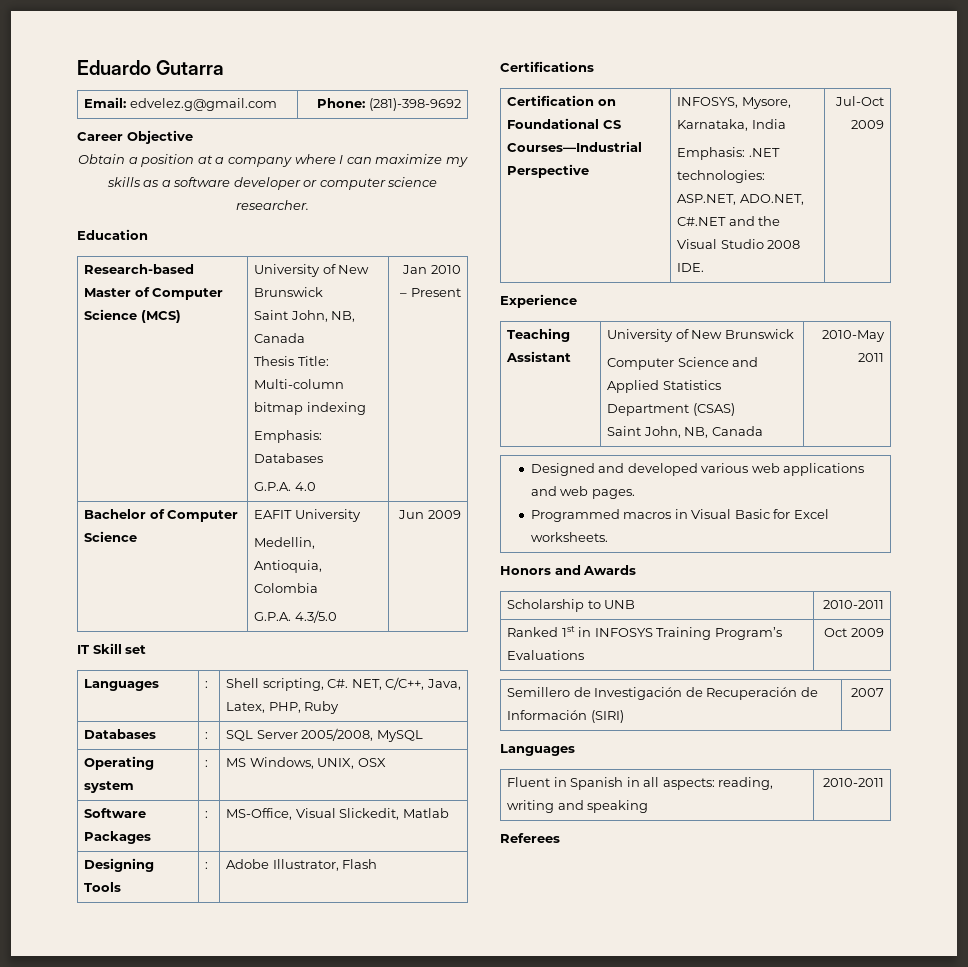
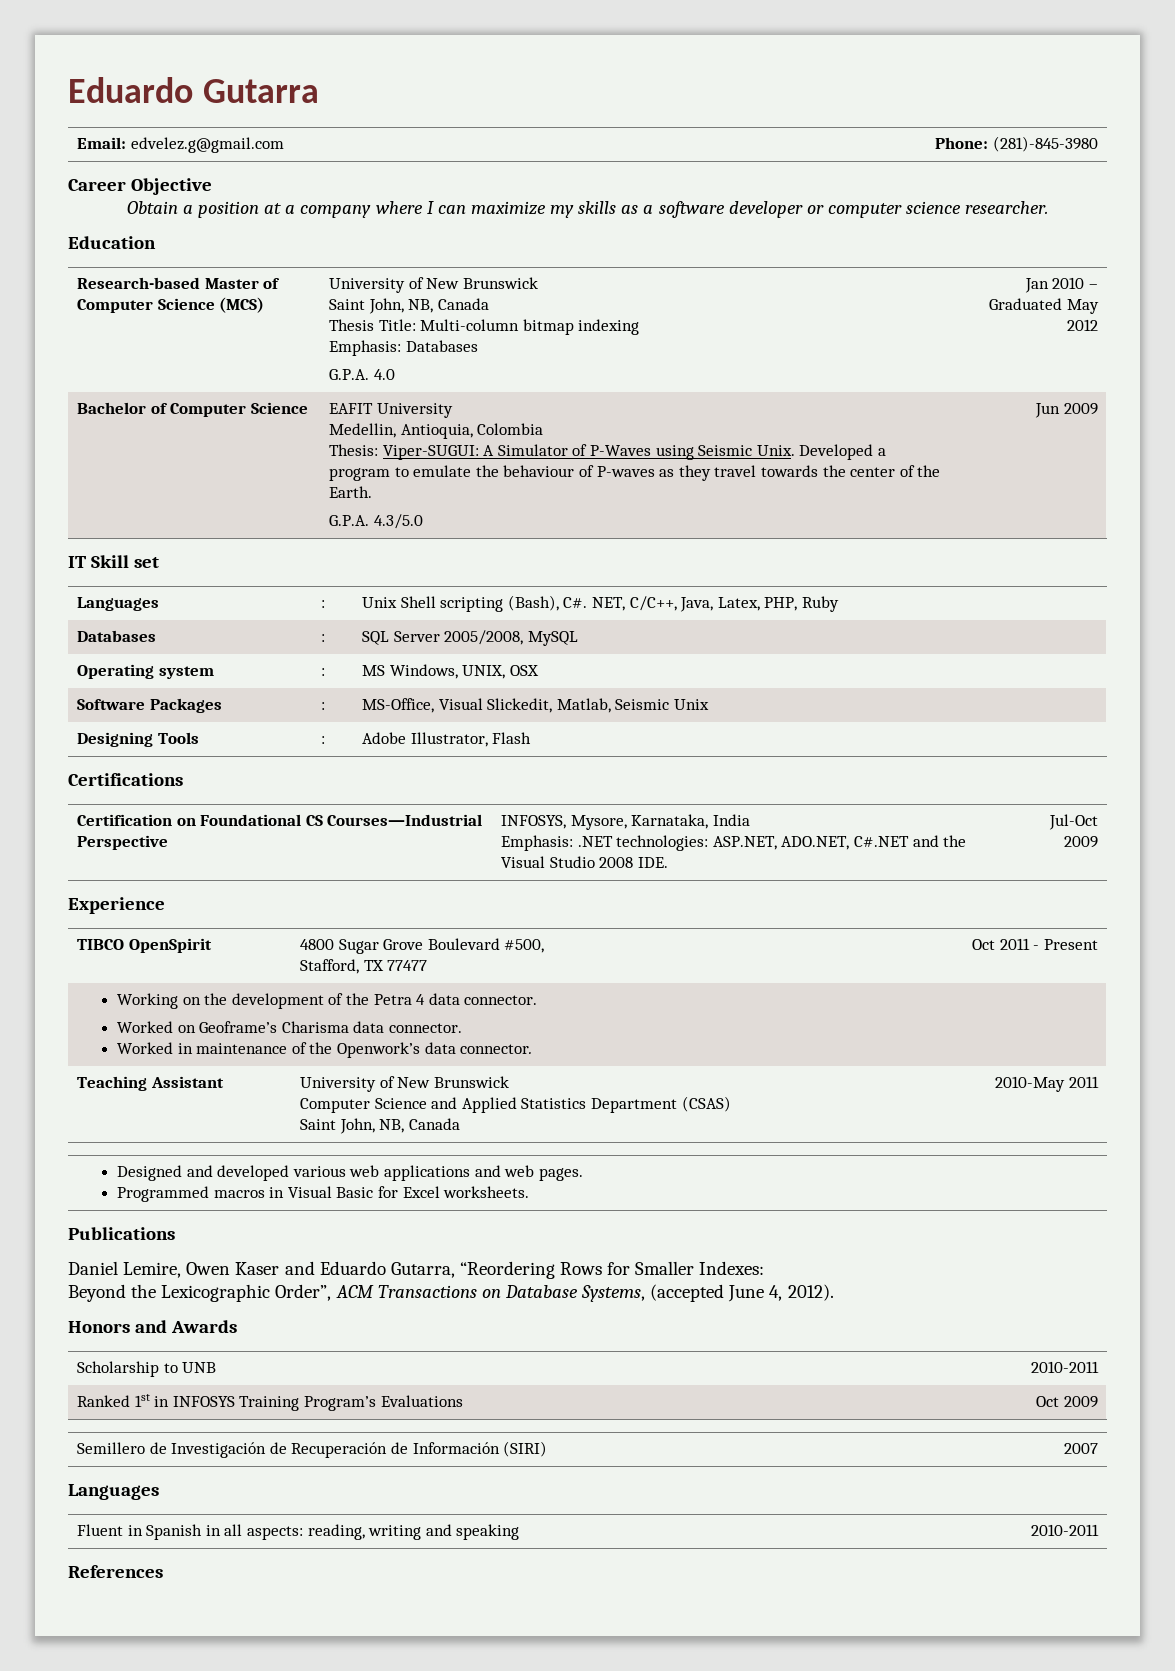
- Email: edvelez.g@gmail.com | Phone: (281)-398-9692
+ Email: edvelez.g@gmail.com | Phone: (281)-845-3980
  Research-based Master of Computer Science (MCS) | University of New Brunswick
  Saint John, NB, Canada
  Thesis Title: Multi-column bitmap indexing
  Emphasis: Databases
- G.P.A. 4.0 | Jan 2010 – Present
+ G.P.A. 4.0 | Jan 2010 – Graduated May 2012
  Bachelor of Computer Science | EAFIT University
  Medellin, Antioquia, Colombia
+ Thesis: Viper-SUGUI: A Simulator of P-Waves using Seismic Unix. Developed a program to emulate the behaviour of P-waves as they travel towards the center of the Earth.
- Languages | : | Shell scripting, C#. NET, C/C++, Java, Latex, PHP, Ruby
+ Languages | : | Unix Shell scripting (Bash), C#. NET, C/C++, Java, Latex, PHP, Ruby
- Software Packages | : | MS-Office, Visual Slickedit, Matlab
+ Software Packages | : | MS-Office, Visual Slickedit, Matlab, Seismic Unix
+ TIBCO OpenSpirit | 4800 Sugar Grove Boulevard #500,
+ Stafford, TX 77477 | Oct 2011 - Present
+ Working on the development of the Petra 4 data connector.
+ Worked on Geoframe’s Charisma data connector.
+ Worked in maintenance of the Openwork’s data connector.
+ Publications
+ Daniel Lemire, Owen Kaser and Eduardo Gutarra, “Reordering Rows for Smaller Indexes:
+ Beyond the Lexicographic Order”, ACM Transactions on Database Systems, (accepted June 4, 2012).
- Referees
+ References

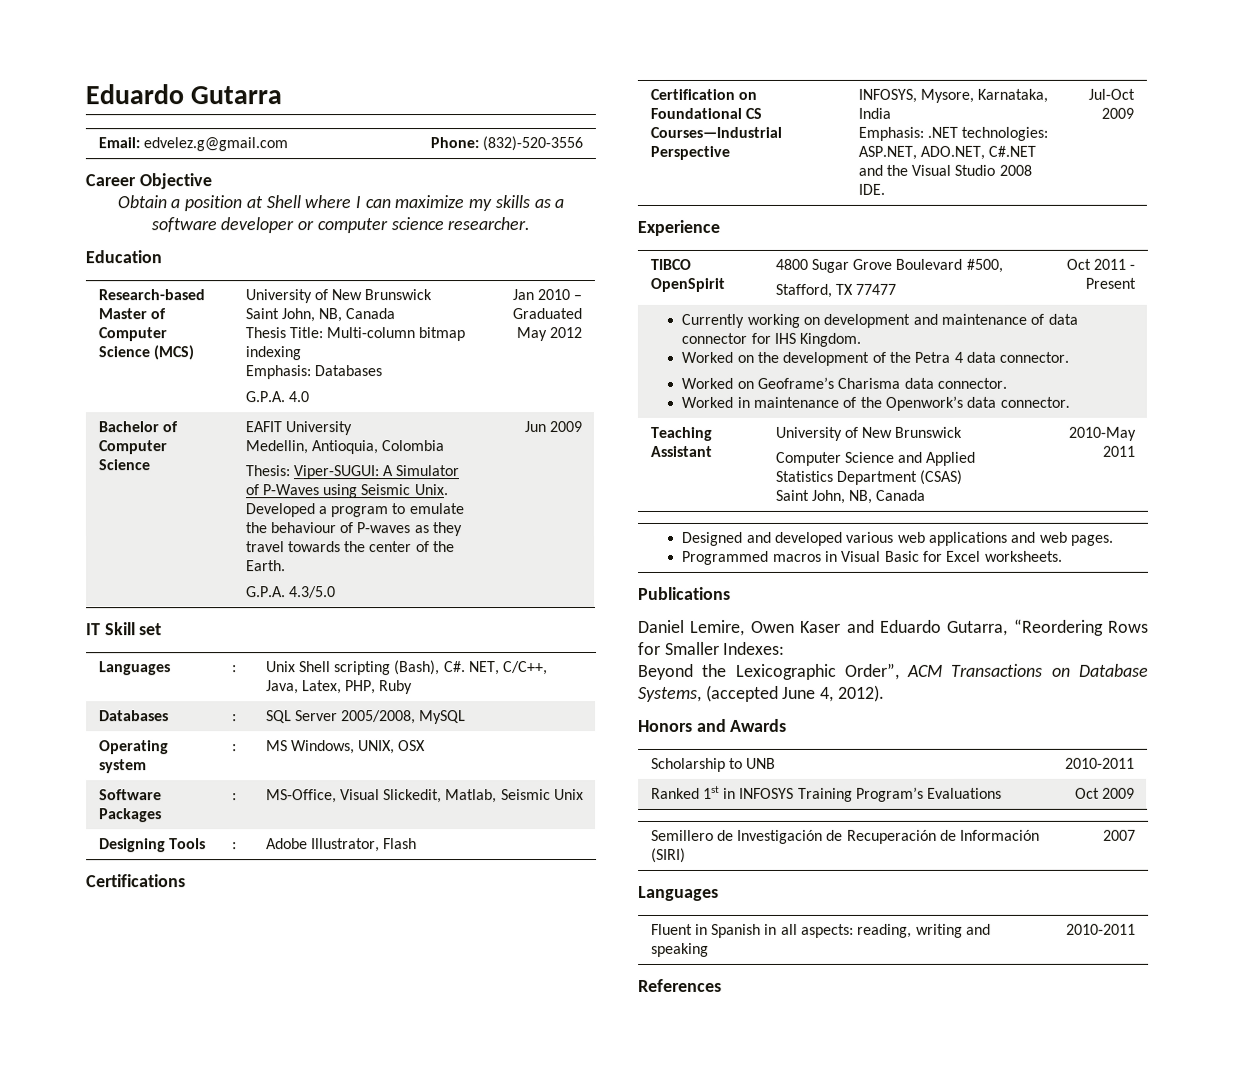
- Email: edvelez.g@gmail.com | Phone: (281)-845-3980
+ Email: edvelez.g@gmail.com | Phone: (832)-520-3556
- Obtain a position at a company where I can maximize my skills as a software developer or computer science researcher.
+ Obtain a position at Shell where I can maximize my skills as a software developer or computer science researcher.
- Working on the development of the Petra 4 data connector.
+ Currently working on development and maintenance of data connector for IHS Kingdom.
+ Worked on the development of the Petra 4 data connector.

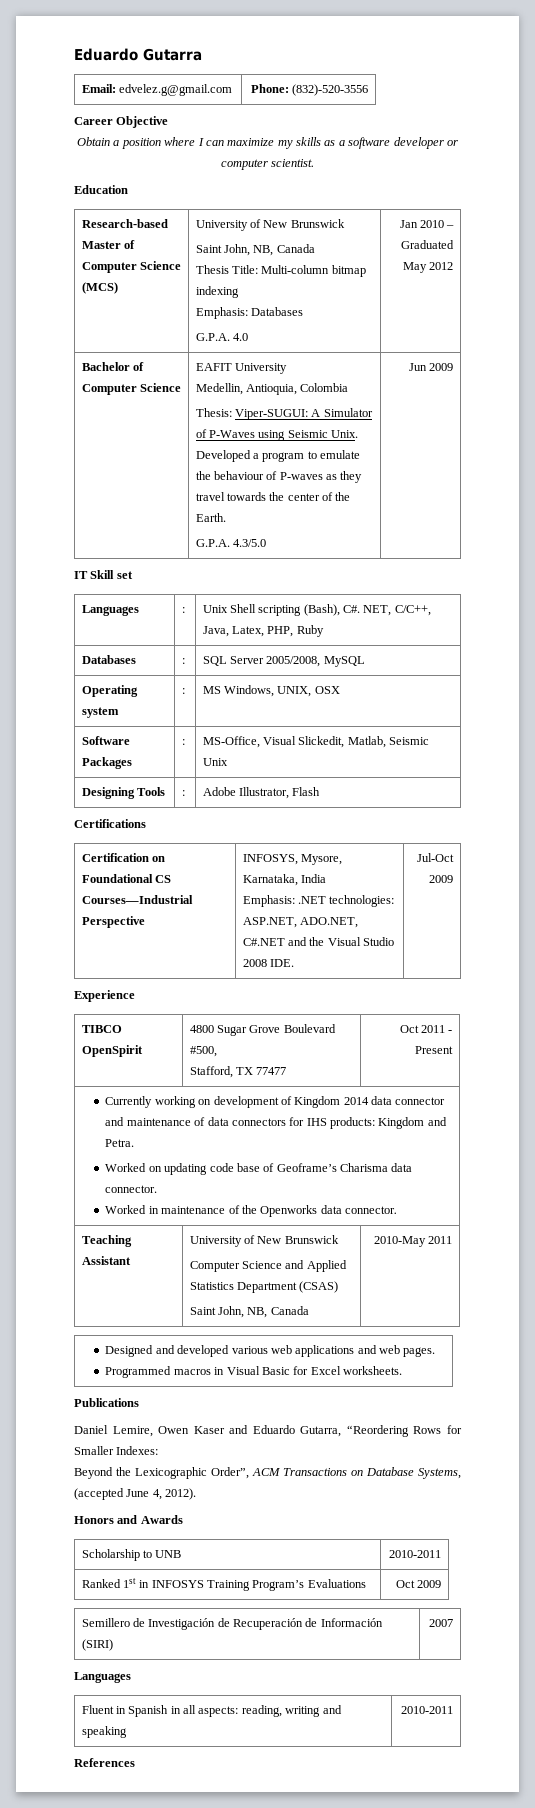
- Obtain a position at Shell where I can maximize my skills as a software developer or computer science researcher.
+ Obtain a position where I can maximize my skills as a software developer or computer scientist.
- Currently working on development and maintenance of data connector for IHS Kingdom.
- Worked on the development of the Petra 4 data connector.
- Worked on Geoframe’s Charisma data connector.
- Worked in maintenance of the Openwork’s data connector.
+ Currently working on development of Kingdom 2014 data connector and maintenance of data connectors for IHS products: Kingdom and Petra.
+ Worked on updating code base of Geoframe’s Charisma data connector.
+ Worked in maintenance of the Openworks data connector.

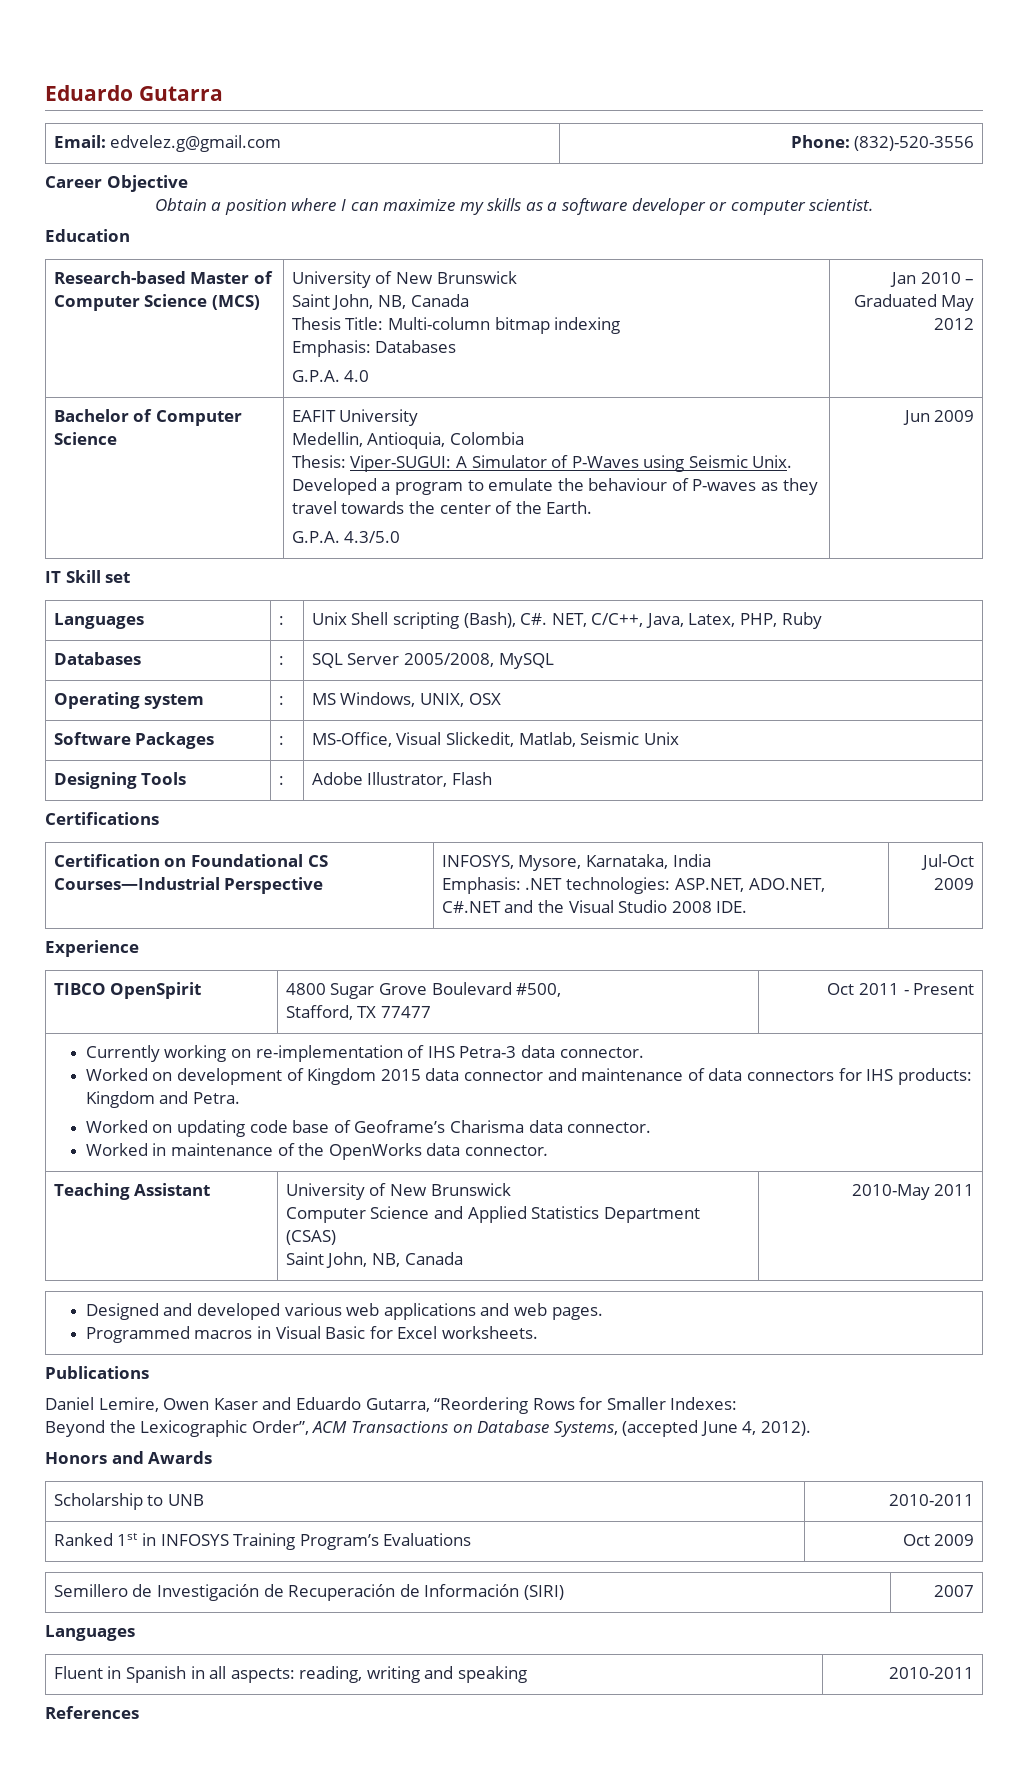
- Currently working on development of Kingdom 2014 data connector and maintenance of data connectors for IHS products: Kingdom and Petra.
+ Currently working on re-implementation of IHS Petra-3 data connector.
+ Worked on development of Kingdom 2015 data connector and maintenance of data connectors for IHS products: Kingdom and Petra.
- Worked in maintenance of the Openworks data connector.
+ Worked in maintenance of the OpenWorks data connector.

